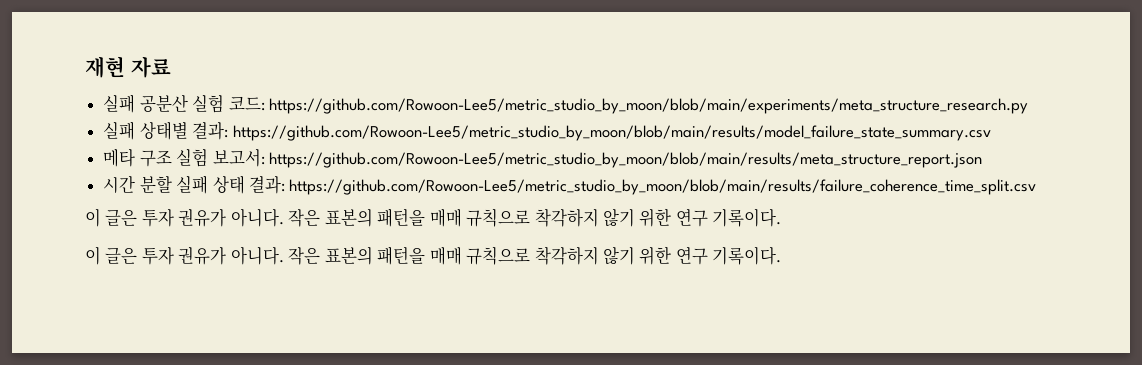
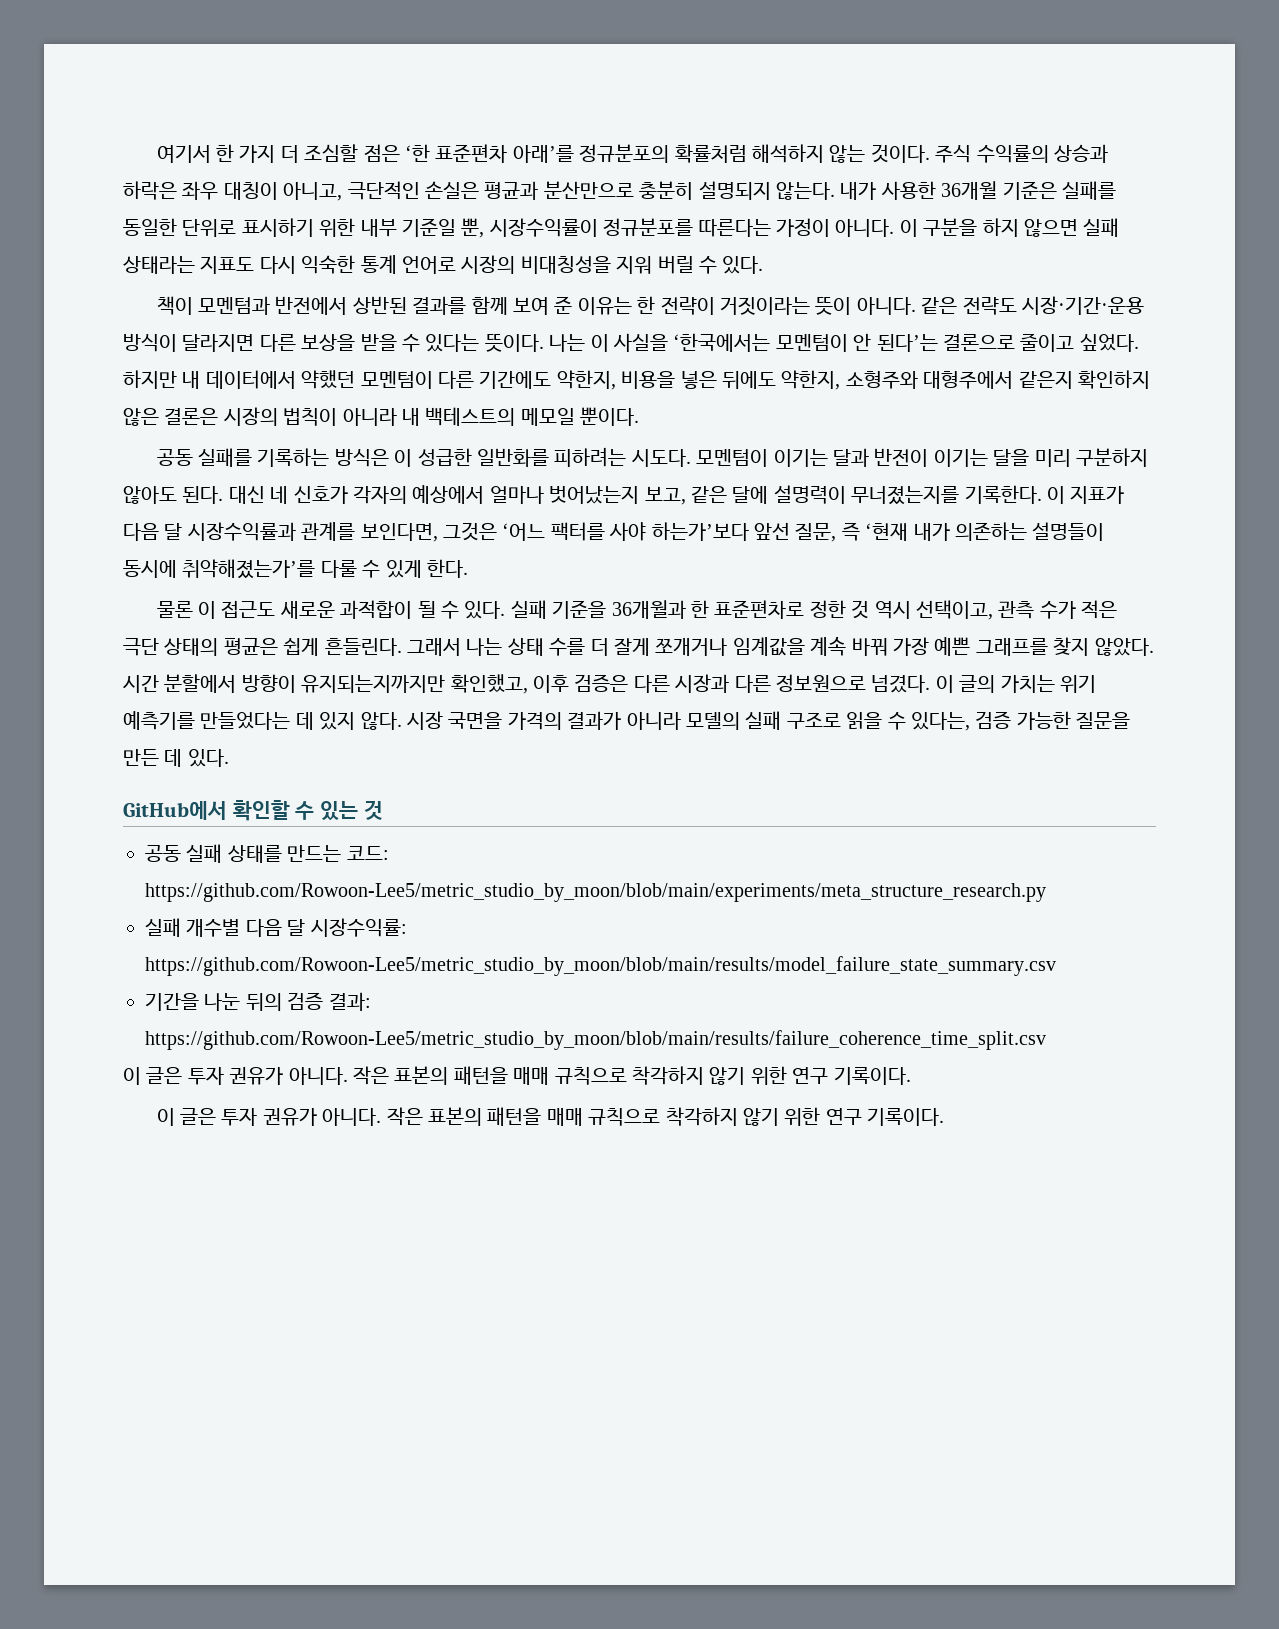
- 재현 자료
- 실패 공분산 실험 코드: https://github.com/Rowoon-Lee5/metric_studio_by_moon/blob/main/experiments/meta_structure_research.py
- 실패 상태별 결과: https://github.com/Rowoon-Lee5/metric_studio_by_moon/blob/main/results/model_failure_state_summary.csv
- 메타 구조 실험 보고서: https://github.com/Rowoon-Lee5/metric_studio_by_moon/blob/main/results/meta_structure_report.json
- 시간 분할 실패 상태 결과: https://github.com/Rowoon-Lee5/metric_studio_by_moon/blob/main/results/failure_coherence_time_split.csv
+ 여기서 한 가지 더 조심할 점은 ‘한 표준편차 아래’를 정규분포의 확률처럼 해석하지 않는 것이다. 주식 수익률의 상승과 하락은 좌우 대칭이 아니고, 극단적인 손실은 평균과 분산만으로 충분히 설명되지 않는다. 내가 사용한 36개월 기준은 실패를 동일한 단위로 표시하기 위한 내부 기준일 뿐, 시장수익률이 정규분포를 따른다는 가정이 아니다. 이 구분을 하지 않으면 실패 상태라는 지표도 다시 익숙한 통계 언어로 시장의 비대칭성을 지워 버릴 수 있다.
+ 책이 모멘텀과 반전에서 상반된 결과를 함께 보여 준 이유는 한 전략이 거짓이라는 뜻이 아니다. 같은 전략도 시장·기간·운용 방식이 달라지면 다른 보상을 받을 수 있다는 뜻이다. 나는 이 사실을 ‘한국에서는 모멘텀이 안 된다’는 결론으로 줄이고 싶었다. 하지만 내 데이터에서 약했던 모멘텀이 다른 기간에도 약한지, 비용을 넣은 뒤에도 약한지, 소형주와 대형주에서 같은지 확인하지 않은 결론은 시장의 법칙이 아니라 내 백테스트의 메모일 뿐이다.
+ 공동 실패를 기록하는 방식은 이 성급한 일반화를 피하려는 시도다. 모멘텀이 이기는 달과 반전이 이기는 달을 미리 구분하지 않아도 된다. 대신 네 신호가 각자의 예상에서 얼마나 벗어났는지 보고, 같은 달에 설명력이 무너졌는지를 기록한다. 이 지표가 다음 달 시장수익률과 관계를 보인다면, 그것은 ‘어느 팩터를 사야 하는가’보다 앞선 질문, 즉 ‘현재 내가 의존하는 설명들이 동시에 취약해졌는가’를 다룰 수 있게 한다.
+ 물론 이 접근도 새로운 과적합이 될 수 있다. 실패 기준을 36개월과 한 표준편차로 정한 것 역시 선택이고, 관측 수가 적은 극단 상태의 평균은 쉽게 흔들린다. 그래서 나는 상태 수를 더 잘게 쪼개거나 임계값을 계속 바꿔 가장 예쁜 그래프를 찾지 않았다. 시간 분할에서 방향이 유지되는지까지만 확인했고, 이후 검증은 다른 시장과 다른 정보원으로 넘겼다. 이 글의 가치는 위기 예측기를 만들었다는 데 있지 않다. 시장 국면을 가격의 결과가 아니라 모델의 실패 구조로 읽을 수 있다는, 검증 가능한 질문을 만든 데 있다.
+ GitHub에서 확인할 수 있는 것
+ 공동 실패 상태를 만드는 코드: https://github.com/Rowoon-Lee5/metric_studio_by_moon/blob/main/experiments/meta_structure_research.py
+ 실패 개수별 다음 달 시장수익률: https://github.com/Rowoon-Lee5/metric_studio_by_moon/blob/main/results/model_failure_state_summary.csv
+ 기간을 나눈 뒤의 검증 결과: https://github.com/Rowoon-Lee5/metric_studio_by_moon/blob/main/results/failure_coherence_time_split.csv

